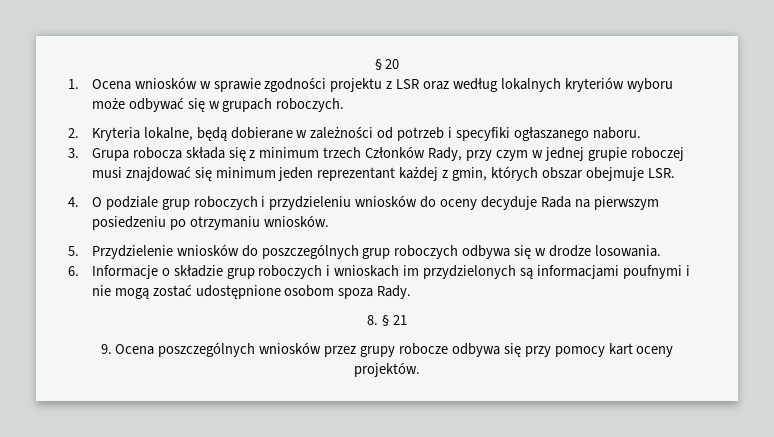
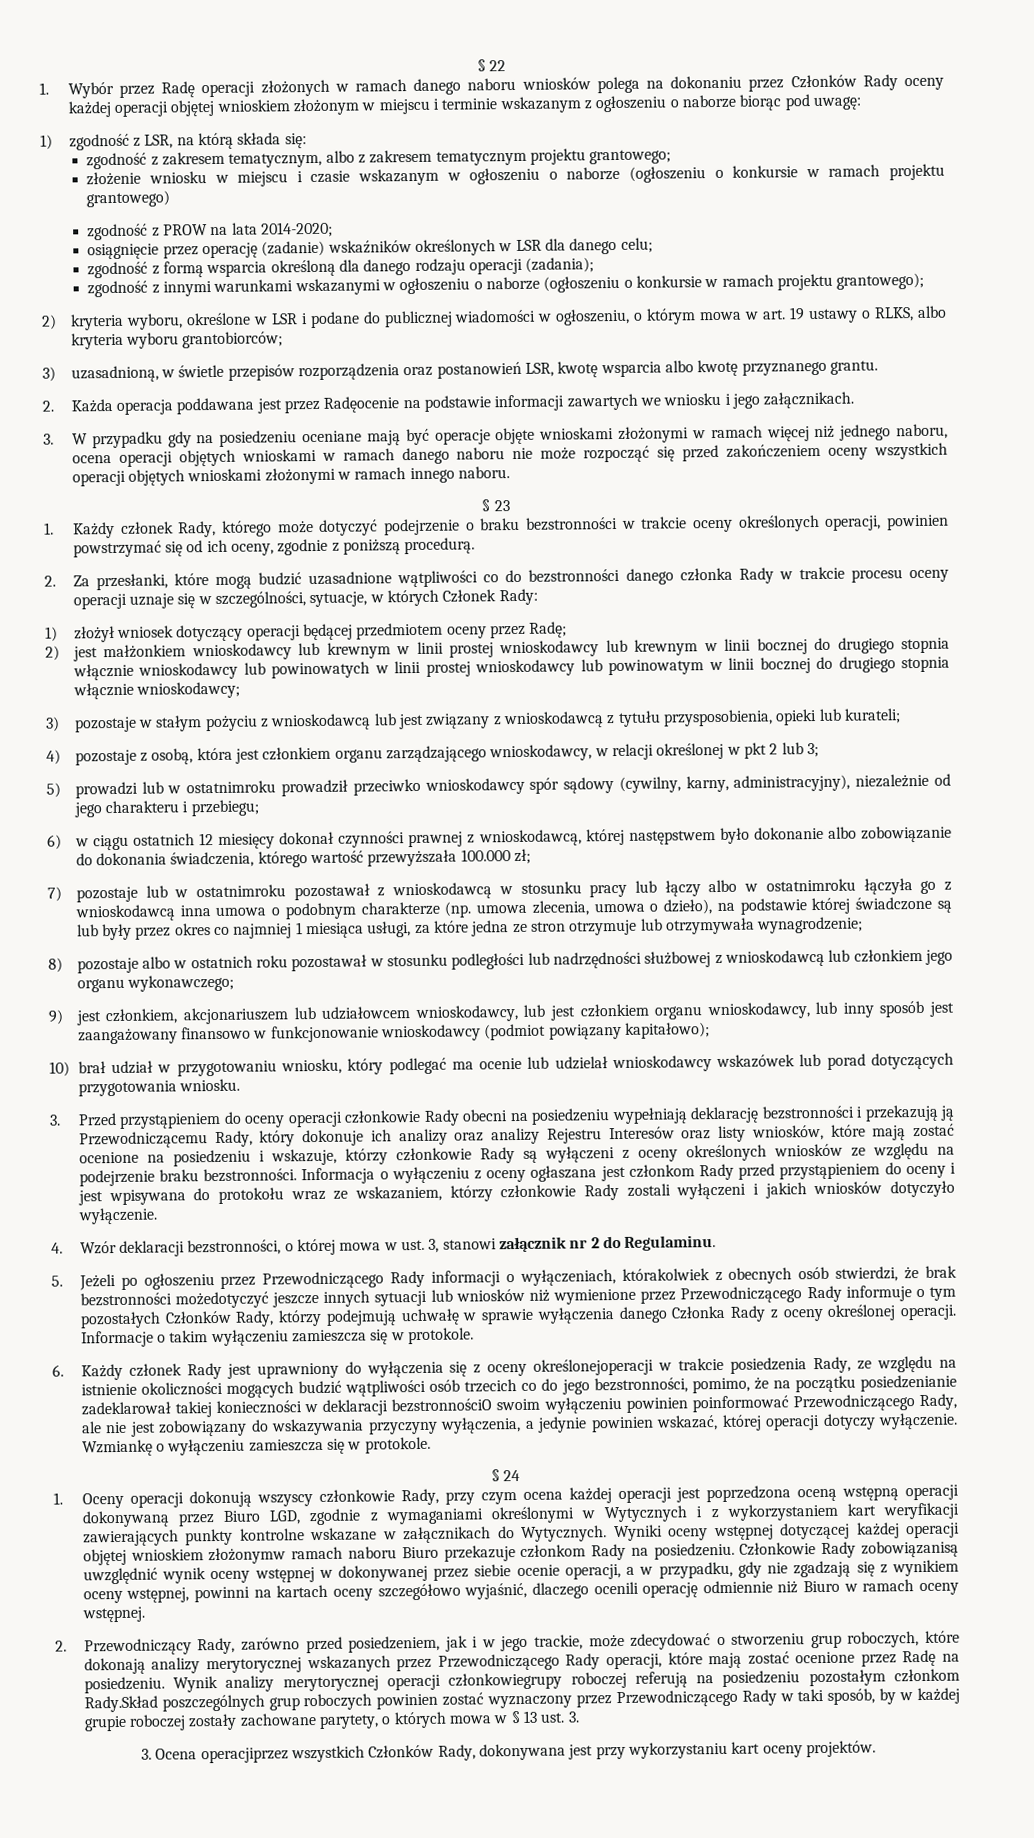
- § 20
- 1. Ocena wniosków w sprawie zgodności projektu z LSR oraz według lokalnych kryteriów wyboru może odbywać się w grupach roboczych.
- 2. Kryteria lokalne, będą dobierane w zależności od potrzeb i specyfiki ogłaszanego naboru.
- 3. Grupa robocza składa się z minimum trzech Członków Rady, przy czym w jednej grupie roboczej musi znajdować się minimum jeden reprezentant każdej z gmin, których obszar obejmuje LSR.
- 4. O podziale grup roboczych i przydzieleniu wniosków do oceny decyduje Rada na pierwszym posiedzeniu po otrzymaniu wniosków.
- 5. Przydzielenie wniosków do poszczególnych grup roboczych odbywa się w drodze losowania.
- 6. Informacje o składzie grup roboczych i wnioskach im przydzielonych są informacjami poufnymi i nie mogą zostać udostępnione osobom spoza Rady.
- 8. § 21
- 9. Ocena poszczególnych wniosków przez grupy robocze odbywa się przy pomocy kart oceny projektów.
+ § 22
+ 1. Wybór przez Radę operacji złożonych w ramach danego naboru wniosków polega na dokonaniu przez Członków Rady oceny każdej operacji objętej wnioskiem złożonym w miejscu i terminie wskazanym z ogłoszeniu o naborze biorąc pod uwagę:
+ 1) zgodność z LSR, na którą składa się:
+ zgodność z zakresem tematycznym, albo z zakresem tematycznym projektu grantowego;
+ złożenie wniosku w miejscu i czasie wskazanym w ogłoszeniu o naborze (ogłoszeniu o konkursie w ramach projektu grantowego)
+ zgodność z PROW na lata 2014-2020;
+ osiągnięcie przez operację (zadanie) wskaźników określonych w LSR dla danego celu;
+ zgodność z formą wsparcia określoną dla danego rodzaju operacji (zadania);
+ zgodność z innymi warunkami wskazanymi w ogłoszeniu o naborze (ogłoszeniu o konkursie w ramach projektu grantowego);
+ 2) kryteria wyboru, określone w LSR i podane do publicznej wiadomości w ogłoszeniu, o którym mowa w art. 19 ustawy o RLKS, albo kryteria wyboru grantobiorców;
+ 3) uzasadnioną, w świetle przepisów rozporządzenia oraz postanowień LSR, kwotę wsparcia albo kwotę przyznanego grantu.
+ 2. Każda operacja poddawana jest przez Radęocenie na podstawie informacji zawartych we wniosku i jego załącznikach.
+ 3. W przypadku gdy na posiedzeniu oceniane mają być operacje objęte wnioskami złożonymi w ramach więcej niż jednego naboru, ocena operacji objętych wnioskami w ramach danego naboru nie może rozpocząć się przed zakończeniem oceny wszystkich operacji objętych wnioskami złożonymi w ramach innego naboru.
+ § 23
+ 1. Każdy członek Rady, którego może dotyczyć podejrzenie o braku bezstronności w trakcie oceny określonych operacji, powinien powstrzymać się od ich oceny, zgodnie z poniższą procedurą.
+ 2. Za przesłanki, które mogą budzić uzasadnione wątpliwości co do bezstronności danego członka Rady w trakcie procesu oceny operacji uznaje się w szczególności, sytuacje, w których Członek Rady:
+ 1) złożył wniosek dotyczący operacji będącej przedmiotem oceny przez Radę;
+ 2) jest małżonkiem wnioskodawcy lub krewnym w linii prostej wnioskodawcy lub krewnym w linii bocznej do drugiego stopnia włącznie wnioskodawcy lub powinowatych w linii prostej wnioskodawcy lub powinowatym w linii bocznej do drugiego stopnia włącznie wnioskodawcy;
+ 3) pozostaje w stałym pożyciu z wnioskodawcą lub jest związany z wnioskodawcą z tytułu przysposobienia, opieki lub kurateli;
+ 4) pozostaje z osobą, która jest członkiem organu zarządzającego wnioskodawcy, w relacji określonej w pkt 2 lub 3;
+ 5) prowadzi lub w ostatnimroku prowadził przeciwko wnioskodawcy spór sądowy (cywilny, karny, administracyjny), niezależnie od jego charakteru i przebiegu;
+ 6) w ciągu ostatnich 12 miesięcy dokonał czynności prawnej z wnioskodawcą, której następstwem było dokonanie albo zobowiązanie do dokonania świadczenia, którego wartość przewyższała 100.000 zł;
+ 7) pozostaje lub w ostatnimroku pozostawał z wnioskodawcą w stosunku pracy lub łączy albo w ostatnimroku łączyła go z wnioskodawcą inna umowa o podobnym charakterze (np. umowa zlecenia, umowa o dzieło), na podstawie której świadczone są lub były przez okres co najmniej 1 miesiąca usługi, za które jedna ze stron otrzymuje lub otrzymywała wynagrodzenie;
+ 8) pozostaje albo w ostatnich roku pozostawał w stosunku podległości lub nadrzędności służbowej z wnioskodawcą lub członkiem jego organu wykonawczego;
+ 9) jest członkiem, akcjonariuszem lub udziałowcem wnioskodawcy, lub jest członkiem organu wnioskodawcy, lub inny sposób jest zaangażowany finansowo w funkcjonowanie wnioskodawcy (podmiot powiązany kapitałowo);
+ 10) brał udział w przygotowaniu wniosku, który podlegać ma ocenie lub udzielał wnioskodawcy wskazówek lub porad dotyczących przygotowania wniosku.
+ 3. Przed przystąpieniem do oceny operacji członkowie Rady obecni na posiedzeniu wypełniają deklarację bezstronności i przekazują ją Przewodniczącemu Rady, który dokonuje ich analizy oraz analizy Rejestru Interesów oraz listy wniosków, które mają zostać ocenione na posiedzeniu i wskazuje, którzy członkowie Rady są wyłączeni z oceny określonych wniosków ze względu na podejrzenie braku bezstronności. Informacja o wyłączeniu z oceny ogłaszana jest członkom Rady przed przystąpieniem do oceny i jest wpisywana do protokołu wraz ze wskazaniem, którzy członkowie Rady zostali wyłączeni i jakich wniosków dotyczyło wyłączenie.
+ 4. Wzór deklaracji bezstronności, o której mowa w ust. 3, stanowi załącznik nr 2 do Regulaminu.
+ 5. Jeżeli po ogłoszeniu przez Przewodniczącego Rady informacji o wyłączeniach, którakolwiek z obecnych osób stwierdzi, że brak bezstronności możedotyczyć jeszcze innych sytuacji lub wniosków niż wymienione przez Przewodniczącego Rady informuje o tym pozostałych Członków Rady, którzy podejmują uchwałę w sprawie wyłączenia danego Członka Rady z oceny określonej operacji. Informacje o takim wyłączeniu zamieszcza się w protokole.
+ 6. Każdy członek Rady jest uprawniony do wyłączenia się z oceny określonejoperacji w trakcie posiedzenia Rady, ze względu na istnienie okoliczności mogących budzić wątpliwości osób trzecich co do jego bezstronności, pomimo, że na początku posiedzenianie zadeklarował takiej konieczności w deklaracji bezstronnościO swoim wyłączeniu powinien poinformować Przewodniczącego Rady, ale nie jest zobowiązany do wskazywania przyczyny wyłączenia, a jedynie powinien wskazać, której operacji dotyczy wyłączenie. Wzmiankę o wyłączeniu zamieszcza się w protokole.
+ § 24
+ 1. Oceny operacji dokonują wszyscy członkowie Rady, przy czym ocena każdej operacji jest poprzedzona oceną wstępną operacji dokonywaną przez Biuro LGD, zgodnie z wymaganiami określonymi w Wytycznych i z wykorzystaniem kart weryfikacji zawierających punkty kontrolne wskazane w załącznikach do Wytycznych. Wyniki oceny wstępnej dotyczącej każdej operacji objętej wnioskiem złożonymw ramach naboru Biuro przekazuje członkom Rady na posiedzeniu. Członkowie Rady zobowiązanisą uwzględnić wynik oceny wstępnej w dokonywanej przez siebie ocenie operacji, a w przypadku, gdy nie zgadzają się z wynikiem oceny wstępnej, powinni na kartach oceny szczegółowo wyjaśnić, dlaczego ocenili operację odmiennie niż Biuro w ramach oceny wstępnej.
+ 2. Przewodniczący Rady, zarówno przed posiedzeniem, jak i w jego trackie, może zdecydować o stworzeniu grup roboczych, które dokonają analizy merytorycznej wskazanych przez Przewodniczącego Rady operacji, które mają zostać ocenione przez Radę na posiedzeniu. Wynik analizy merytorycznej operacji członkowiegrupy roboczej referują na posiedzeniu pozostałym członkom Rady.Skład poszczególnych grup roboczych powinien zostać wyznaczony przez Przewodniczącego Rady w taki sposób, by w każdej grupie roboczej zostały zachowane parytety, o których mowa w § 13 ust. 3.
+ 3. Ocena operacjiprzez wszystkich Członków Rady, dokonywana jest przy wykorzystaniu kart oceny projektów.

